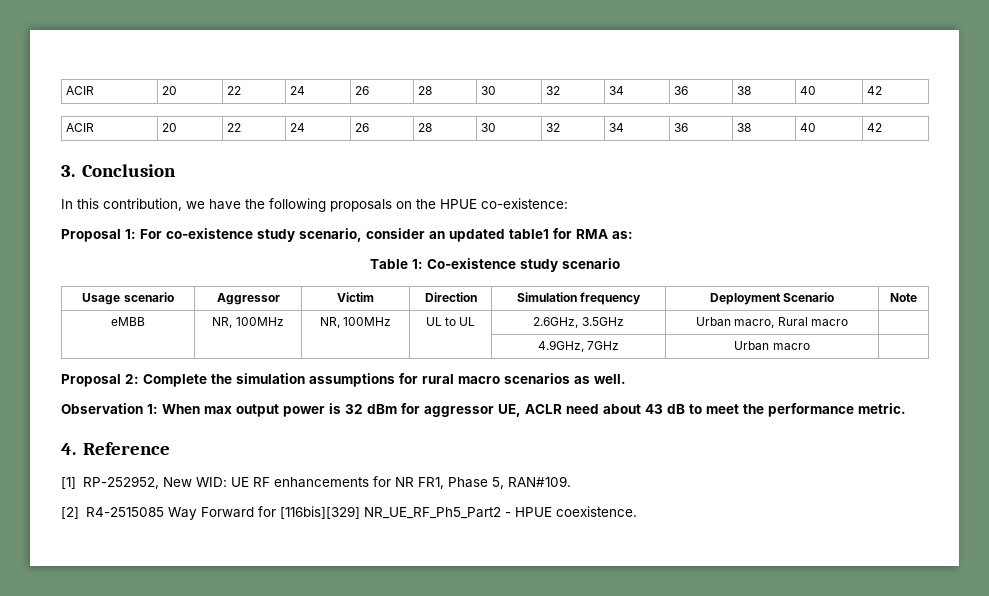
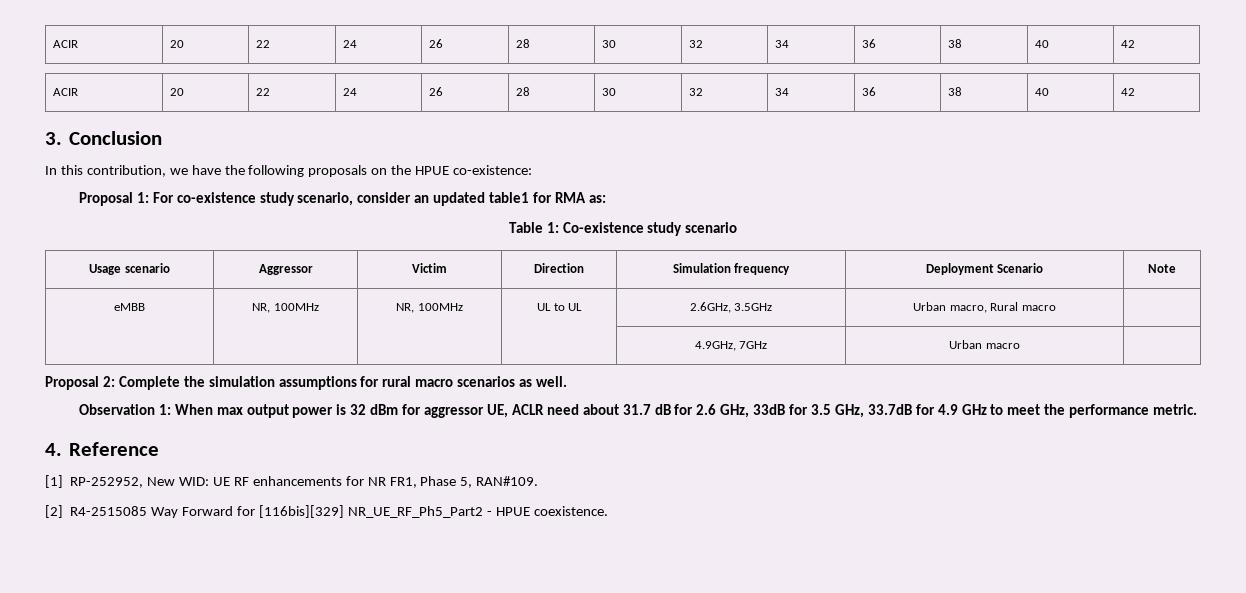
- Observation 1: When max output power is 32 dBm for aggressor UE, ACLR need about 43 dB to meet the performance metric.
+ Observation 1: When max output power is 32 dBm for aggressor UE, ACLR need about 31.7 dB for 2.6 GHz, 33dB for 3.5 GHz, 33.7dB for 4.9 GHz to meet the performance metric.

